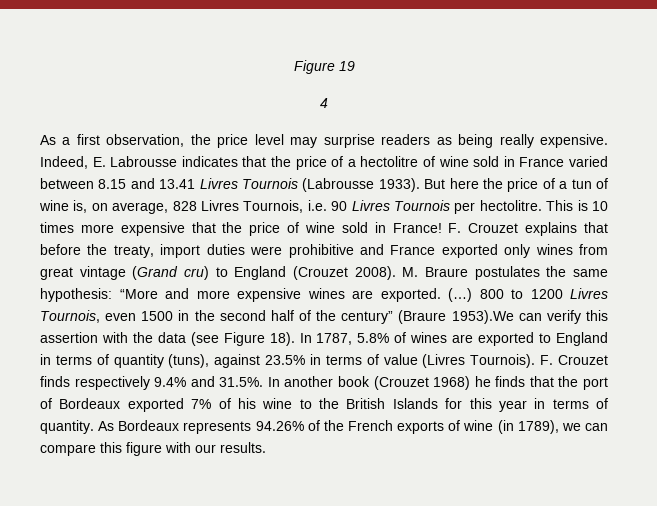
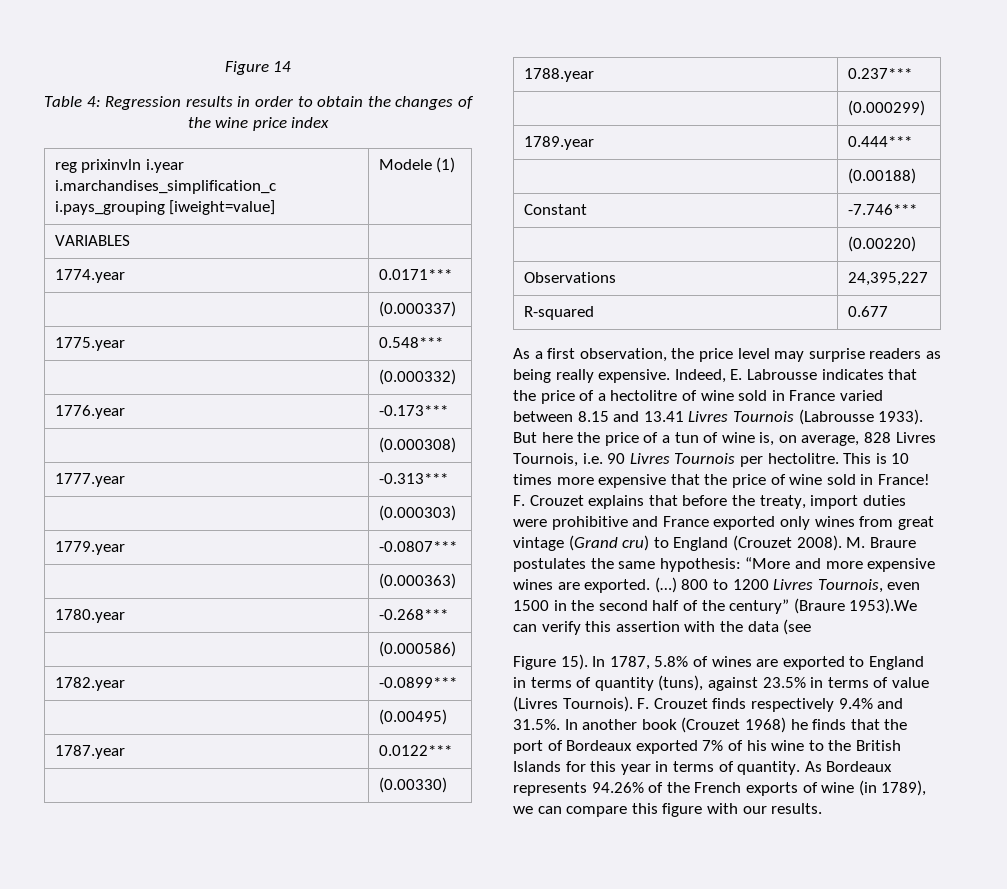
- Figure 19
- 4
+ Figure 14
+ Table 4: Regression results in order to obtain the changes of the wine price index
+ reg prixinvln i.year i.marchandises_simplification_c i.pays_grouping [iweight=value] | Modele (1)
+ VARIABLES |
+ 1774.year | 0.0171***
+ | (0.000337)
+ 1775.year | 0.548***
+ | (0.000332)
+ 1776.year | -0.173***
+ | (0.000308)
+ 1777.year | -0.313***
+ | (0.000303)
+ 1779.year | -0.0807***
+ | (0.000363)
+ 1780.year | -0.268***
+ | (0.000586)
+ 1782.year | -0.0899***
+ | (0.00495)
+ 1787.year | 0.0122***
+ | (0.00330)
+ 1788.year | 0.237***
+ | (0.000299)
+ 1789.year | 0.444***
+ | (0.00188)
+ Constant | -7.746***
+ | (0.00220)
+ Observations | 24,395,227
+ R-squared | 0.677
- 800 to 1200 Livres Tournois, even 1500 in the second half of the century” (Braure 1953).We can verify this assertion with the data (see Figure 18).
+ 800 to 1200 Livres Tournois, even 1500 in the second half of the century” (Braure 1953).We can verify this assertion with the data (see
+ Figure 15).

